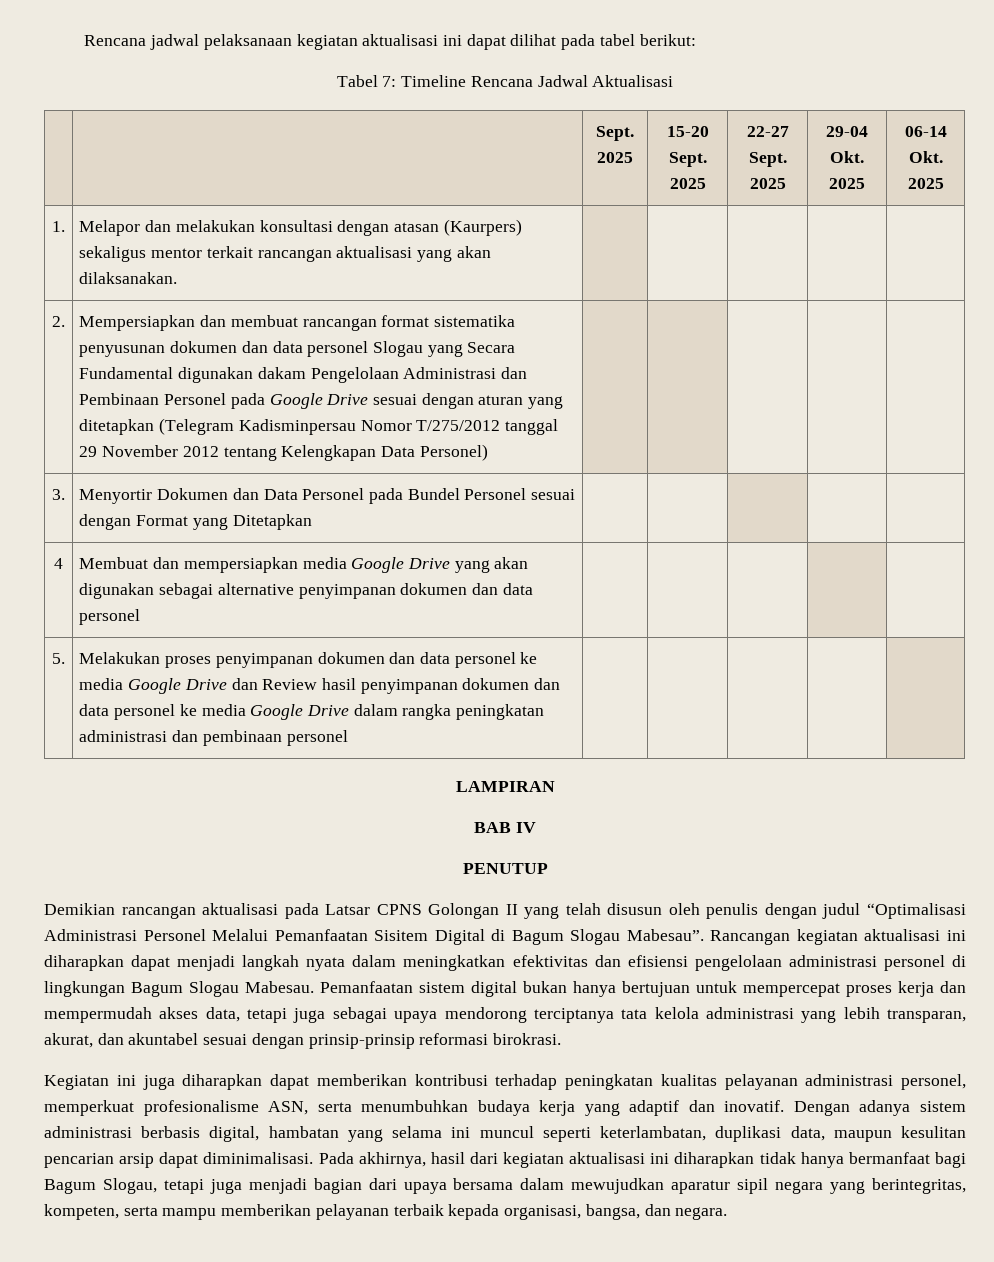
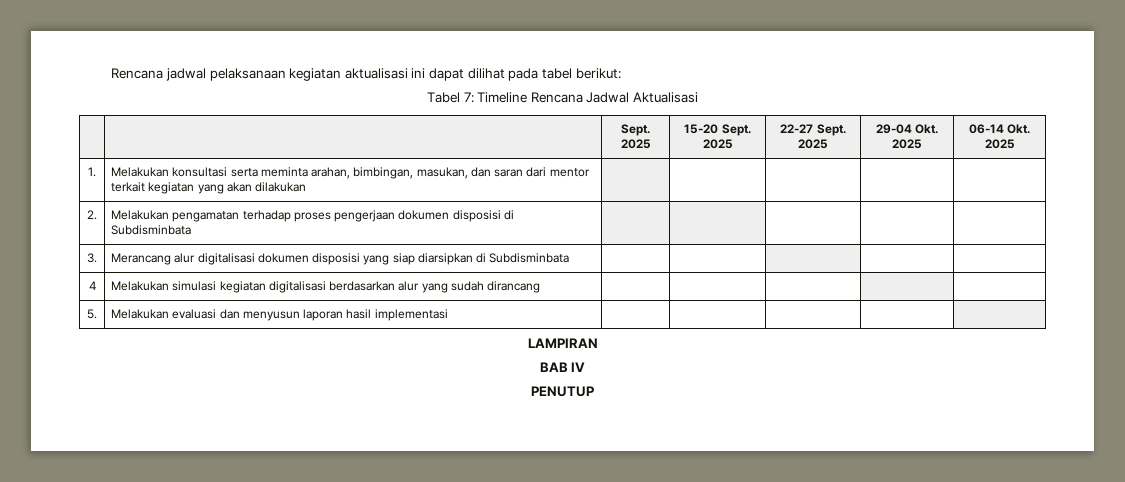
- 1. | Melapor dan melakukan konsultasi dengan atasan (Kaurpers) sekaligus mentor terkait rancangan aktualisasi yang akan dilaksanakan. | | | | |
+ 1. | Melakukan konsultasi serta meminta arahan, bimbingan, masukan, dan saran dari mentor terkait kegiatan yang akan dilakukan | | | | |
- Mempersiapkan dan membuat rancangan format sistematika penyusunan dokumen dan data personel Slogau yang Secara Fundamental digunakan dakam Pengelolaan Administrasi dan Pembinaan Personel pada Google Drive sesuai dengan aturan yang ditetapkan (Telegram Kadisminpersau Nomor T/275/2012 tanggal 29 November 2012 tentang Kelengkapan Data Personel) | | | | |
- 3. | Menyortir Dokumen dan Data Personel pada Bundel Personel sesuai dengan Format yang Ditetapkan | | | | |
- 4 | Membuat dan mempersiapkan media Google Drive yang akan digunakan sebagai alternative penyimpanan dokumen dan data personel | | | | |
- 5. | Melakukan proses penyimpanan dokumen dan data personel ke media Google Drive dan Review hasil penyimpanan dokumen dan data personel ke media Google Drive dalam rangka peningkatan administrasi dan pembinaan personel | | | | |
+ Melakukan pengamatan terhadap proses pengerjaan dokumen disposisi di Subdisminbata | | | | |
+ 3. | Merancang alur digitalisasi dokumen disposisi yang siap diarsipkan di Subdisminbata | | | | |
+ 4 | Melakukan simulasi kegiatan digitalisasi berdasarkan alur yang sudah dirancang | | | | |
+ 5. | Melakukan evaluasi dan menyusun laporan hasil implementasi | | | | |
  LAMPIRAN
  BAB IV
  PENUTUP
- Demikian rancangan aktualisasi pada Latsar CPNS Golongan II yang telah disusun oleh penulis dengan judul “Optimalisasi Administrasi Personel Melalui Pemanfaatan Sisitem Digital di Bagum Slogau Mabesau”. Rancangan kegiatan aktualisasi ini diharapkan dapat menjadi langkah nyata dalam meningkatkan efektivitas dan efisiensi pengelolaan administrasi personel di lingkungan Bagum Slogau Mabesau. Pemanfaatan sistem digital bukan hanya bertujuan untuk mempercepat proses kerja dan mempermudah akses data, tetapi juga sebagai upaya mendorong terciptanya tata kelola administrasi yang lebih transparan, akurat, dan akuntabel sesuai dengan prinsip-prinsip reformasi birokrasi.
- Kegiatan ini juga diharapkan dapat memberikan kontribusi terhadap peningkatan kualitas pelayanan administrasi personel, memperkuat profesionalisme ASN, serta menumbuhkan budaya kerja yang adaptif dan inovatif. Dengan adanya sistem administrasi berbasis digital, hambatan yang selama ini muncul seperti keterlambatan, duplikasi data, maupun kesulitan pencarian arsip dapat diminimalisasi. Pada akhirnya, hasil dari kegiatan aktualisasi ini diharapkan tidak hanya bermanfaat bagi Bagum Slogau, tetapi juga menjadi bagian dari upaya bersama dalam mewujudkan aparatur sipil negara yang berintegritas, kompeten, serta mampu memberikan pelayanan terbaik kepada organisasi, bangsa, dan negara.

